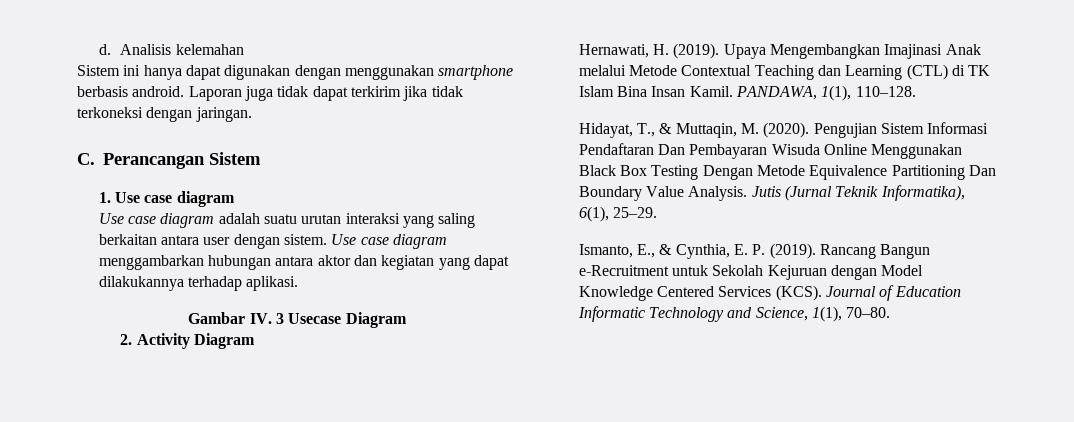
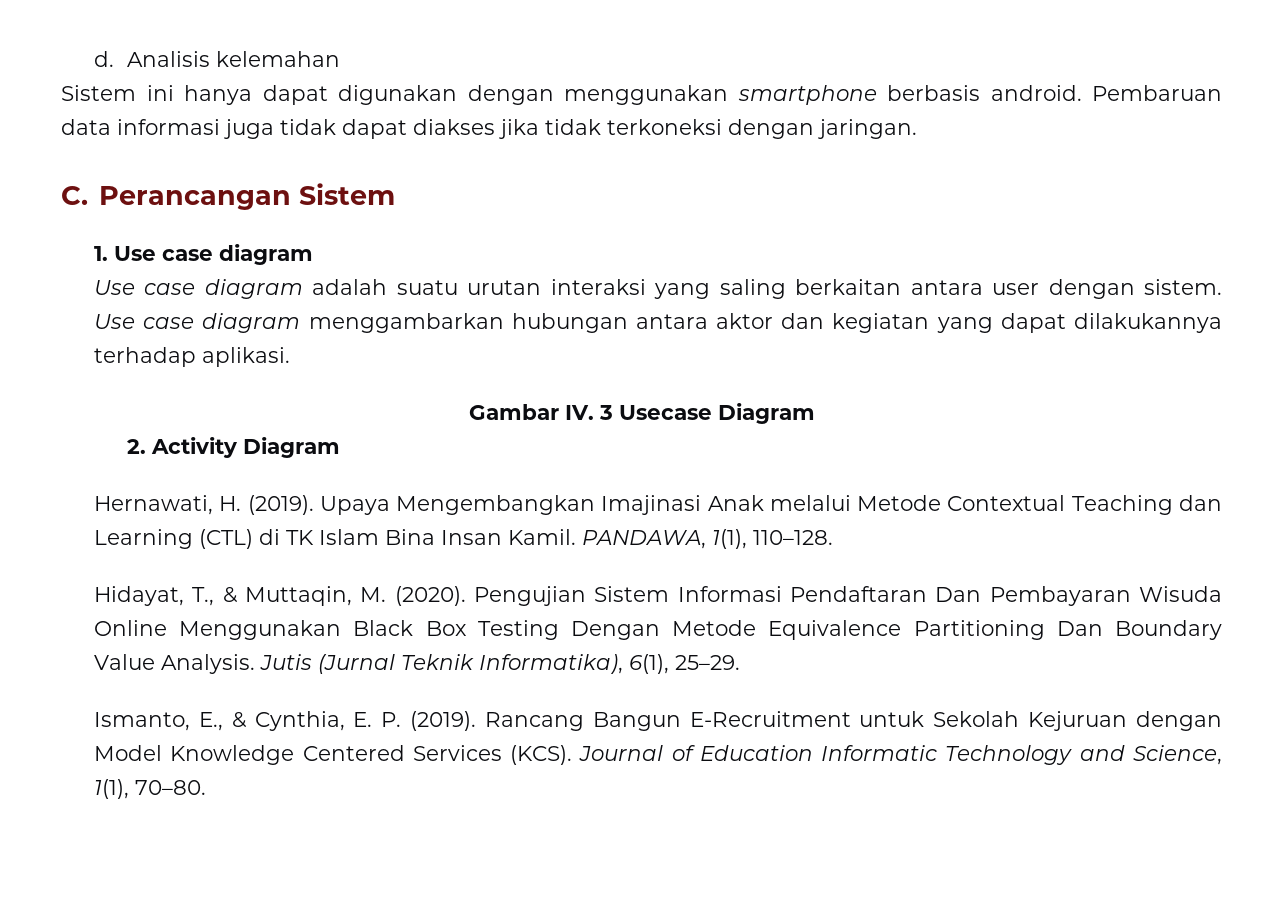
- Laporan juga tidak dapat terkirim jika tidak terkoneksi dengan jaringan.
+ Pembaruan data informasi juga tidak dapat diakses jika tidak terkoneksi dengan jaringan.
- Rancang Bangun e-Recruitment untuk Sekolah Kejuruan dengan Model Knowledge Centered Services (KCS).
+ Rancang Bangun E-Recruitment untuk Sekolah Kejuruan dengan Model Knowledge Centered Services (KCS).

